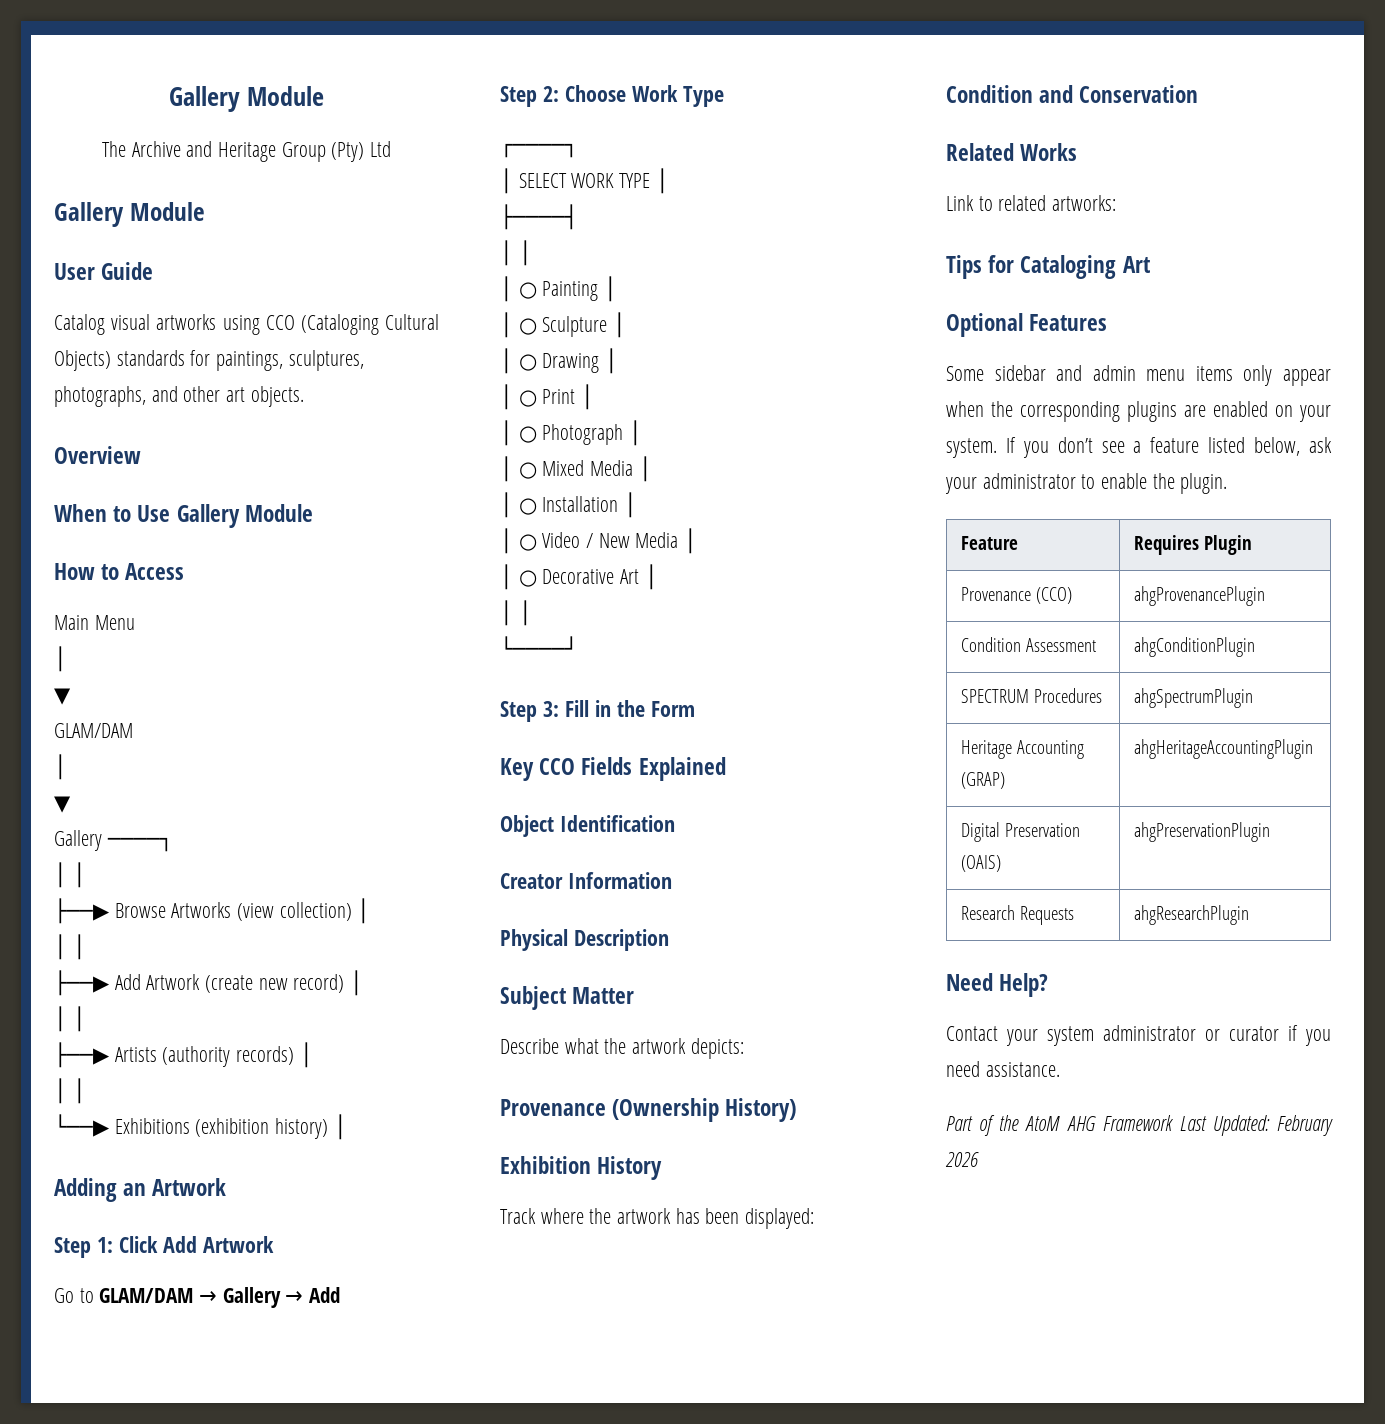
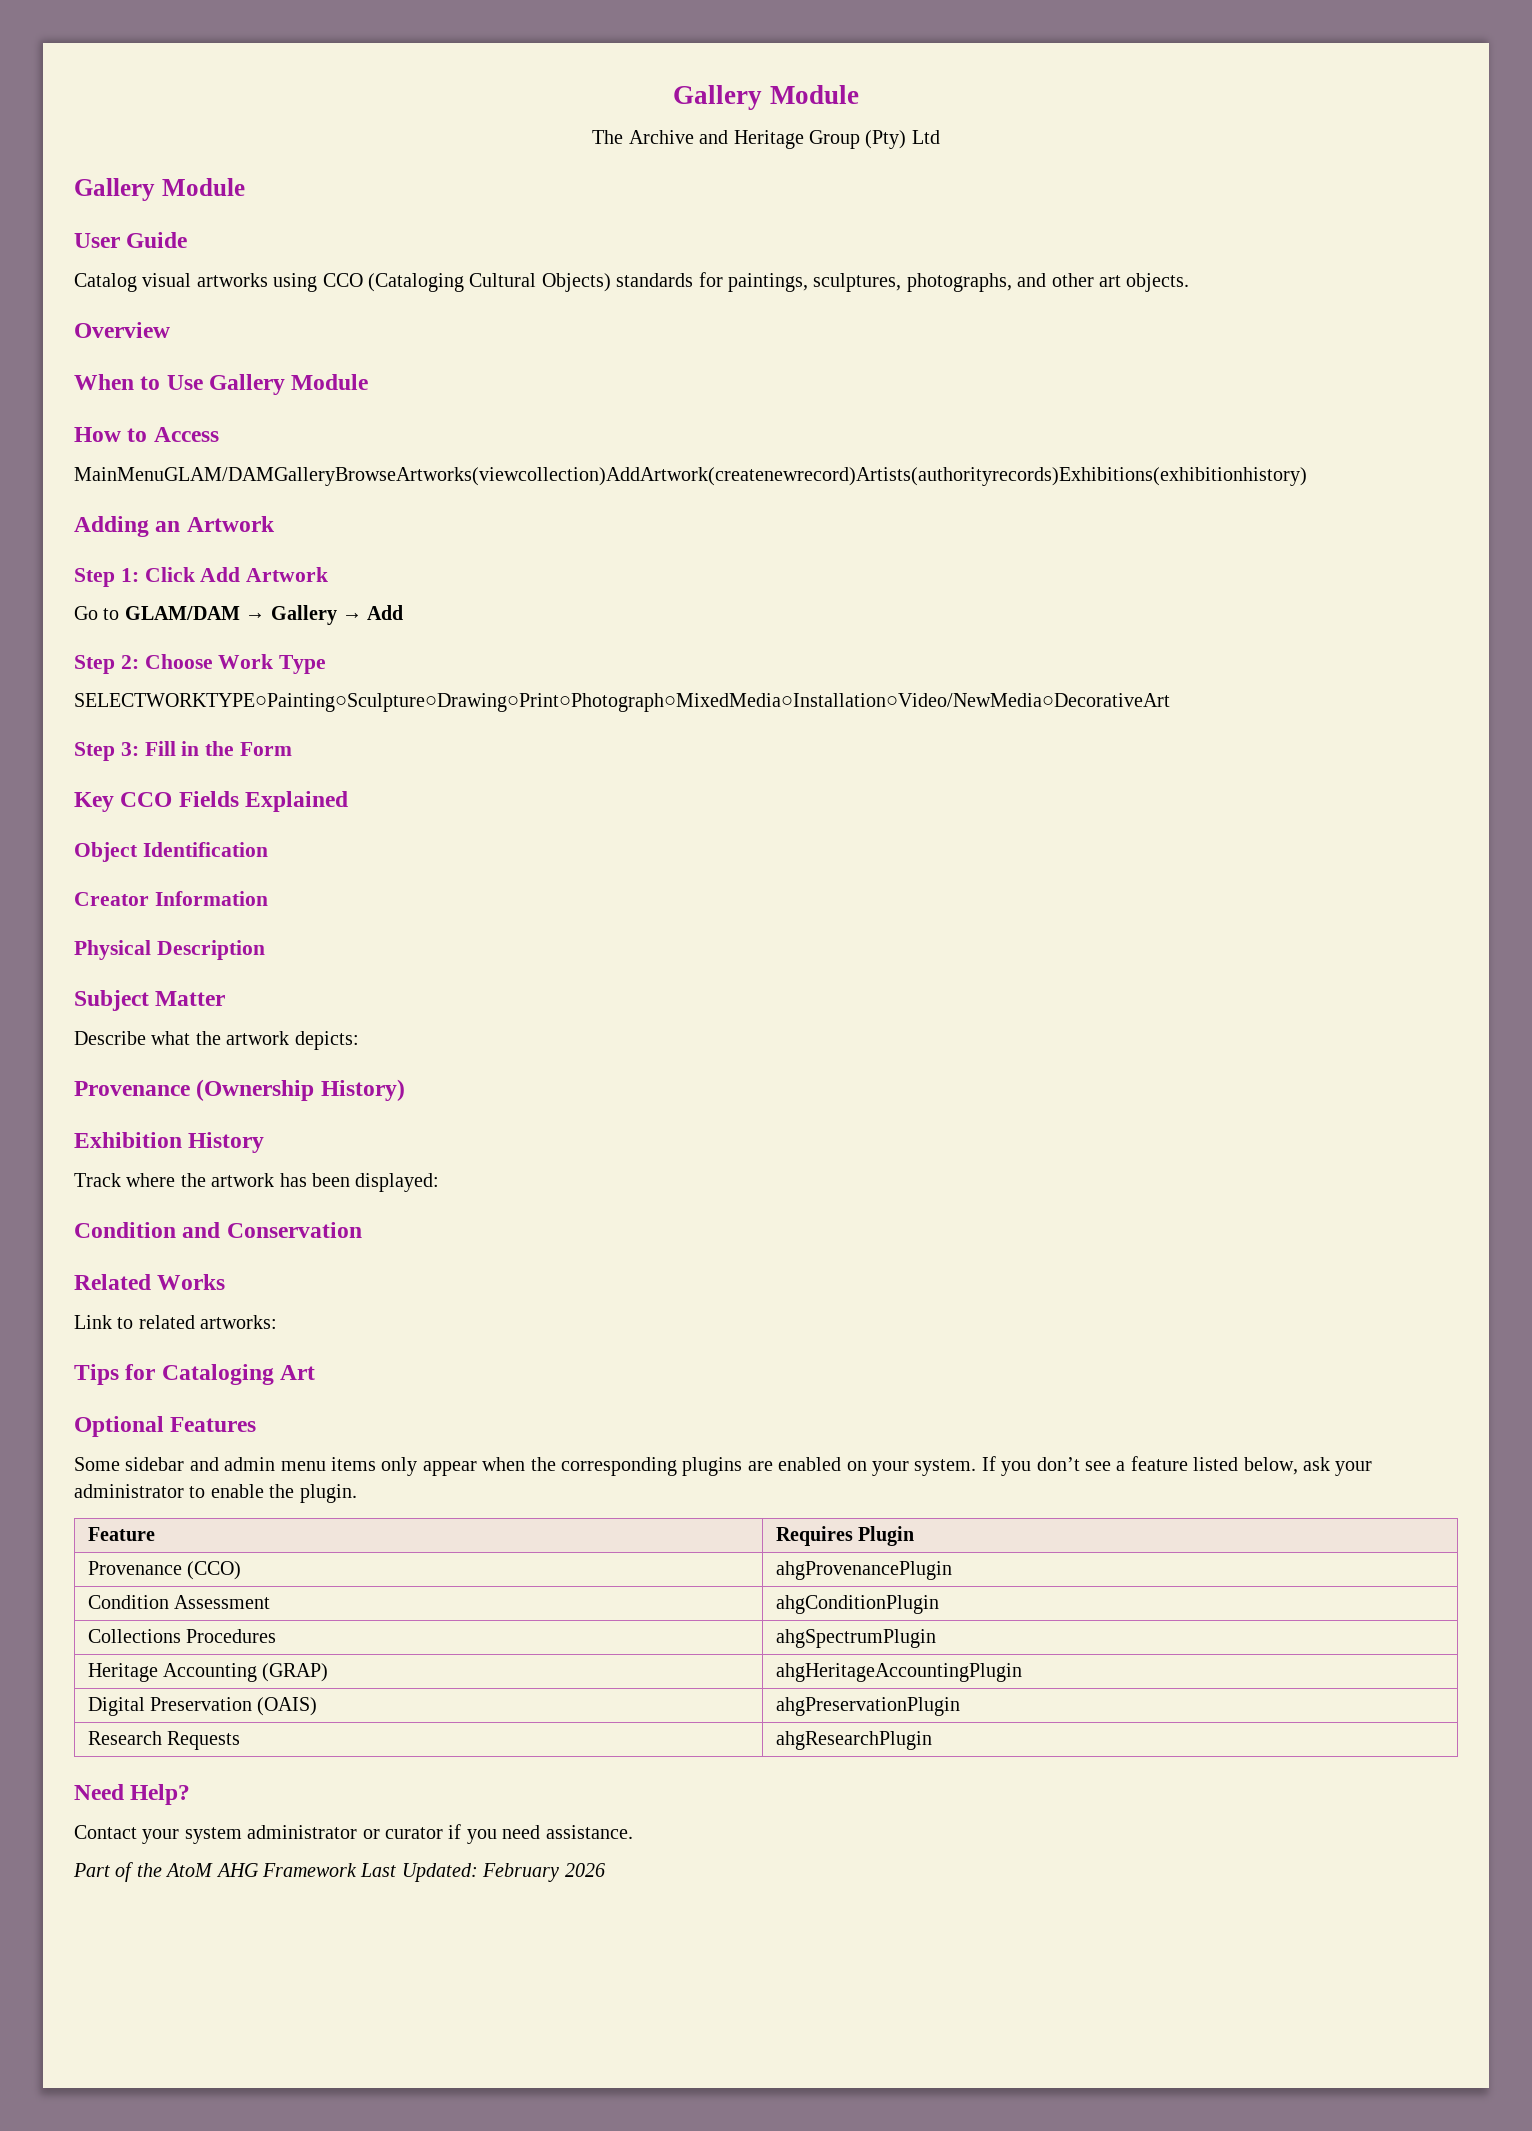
- Main Menu
- │
- ▼
- GLAM/DAM
- │
- ▼
- Gallery ────┐
- │ │
- ├──▶ Browse Artworks (view collection) │
- │ │
- ├──▶ Add Artwork (create new record) │
- │ │
- ├──▶ Artists (authority records) │
- │ │
- └──▶ Exhibitions (exhibition history) │
+ MainMenuGLAM/DAMGalleryBrowseArtworks(viewcollection)AddArtwork(createnewrecord)Artists(authorityrecords)Exhibitions(exhibitionhistory)
- ┌────┐
- │ SELECT WORK TYPE │
- ├────┤
- │ │
- │ ○ Painting │
- │ ○ Sculpture │
- │ ○ Drawing │
- │ ○ Print │
- │ ○ Photograph │
- │ ○ Mixed Media │
- │ ○ Installation │
- │ ○ Video / New Media │
- │ ○ Decorative Art │
- │ │
- └────┘
+ SELECTWORKTYPE○Painting○Sculpture○Drawing○Print○Photograph○MixedMedia○Installation○Video/NewMedia○DecorativeArt
- SPECTRUM Procedures | ahgSpectrumPlugin
+ Collections Procedures | ahgSpectrumPlugin

